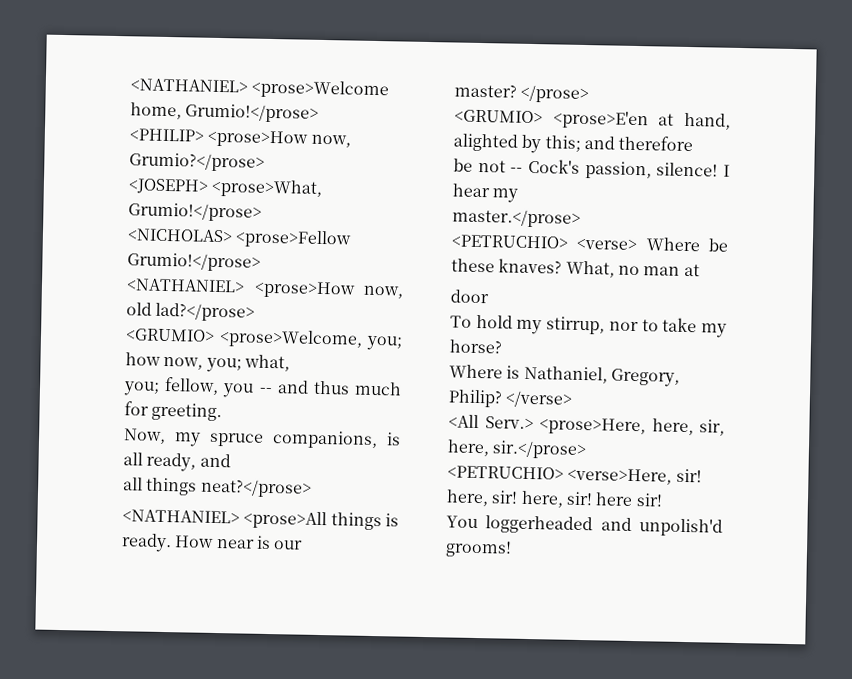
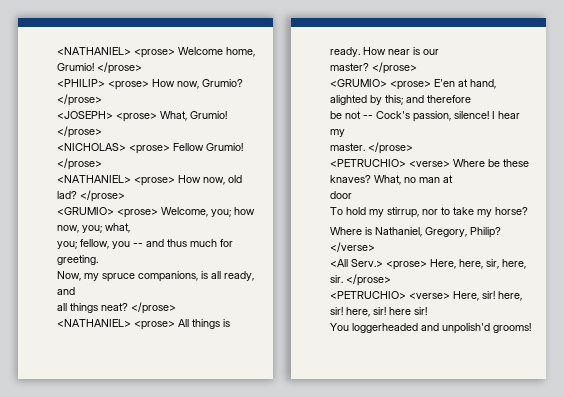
- <NATHANIEL> <prose>Welcome home, Grumio!</prose>
- <PHILIP> <prose>How now, Grumio?</prose>
- <JOSEPH> <prose>What, Grumio!</prose>
- <NICHOLAS> <prose>Fellow Grumio!</prose>
- <NATHANIEL> <prose>How now, old lad?</prose>
- <GRUMIO> <prose>Welcome, you; how now, you; what,
+ <NATHANIEL> <prose> Welcome home, Grumio! </prose>
+ <PHILIP> <prose> How now, Grumio? </prose>
+ <JOSEPH> <prose> What, Grumio! </prose>
+ <NICHOLAS> <prose> Fellow Grumio! </prose>
+ <NATHANIEL> <prose> How now, old lad? </prose>
+ <GRUMIO> <prose> Welcome, you; how now, you; what,
- all things neat?</prose>
- <NATHANIEL> <prose>All things is ready.
+ all things neat? </prose>
+ <NATHANIEL> <prose> All things is ready.
- <GRUMIO> <prose>E'en at hand, alighted by this; and therefore
+ <GRUMIO> <prose> E'en at hand, alighted by this; and therefore
- master.</prose>
+ master. </prose>
- <All Serv.> <prose>Here, here, sir, here, sir.</prose>
- <PETRUCHIO> <verse>Here, sir! here, sir! here, sir! here sir!
+ <All Serv.> <prose> Here, here, sir, here, sir. </prose>
+ <PETRUCHIO> <verse> Here, sir! here, sir! here, sir! here sir!

